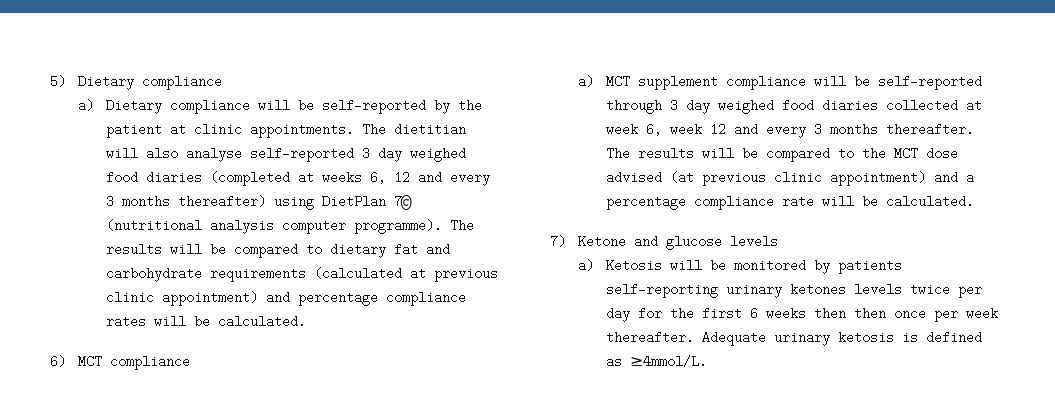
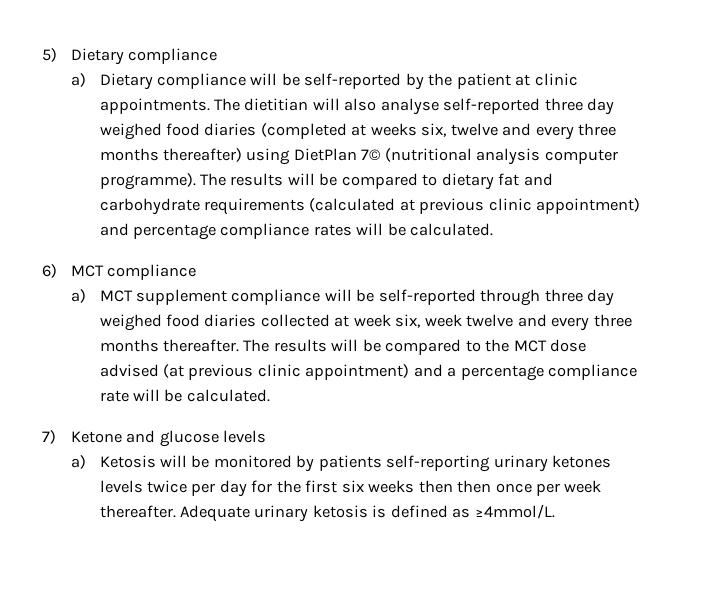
- The dietitian will also analyse self-reported 3 day weighed food diaries (completed at weeks 6, 12 and every 3 months thereafter) using DietPlan 7© (nutritional analysis computer programme).
+ The dietitian will also analyse self-reported three day weighed food diaries (completed at weeks six, twelve and every three months thereafter) using DietPlan 7© (nutritional analysis computer programme).
- a) MCT supplement compliance will be self-reported through 3 day weighed food diaries collected at week 6, week 12 and every 3 months thereafter.
+ a) MCT supplement compliance will be self-reported through three day weighed food diaries collected at week six, week twelve and every three months thereafter.
- a) Ketosis will be monitored by patients self-reporting urinary ketones levels twice per day for the first 6 weeks then then once per week thereafter.
+ a) Ketosis will be monitored by patients self-reporting urinary ketones levels twice per day for the first six weeks then then once per week thereafter.

